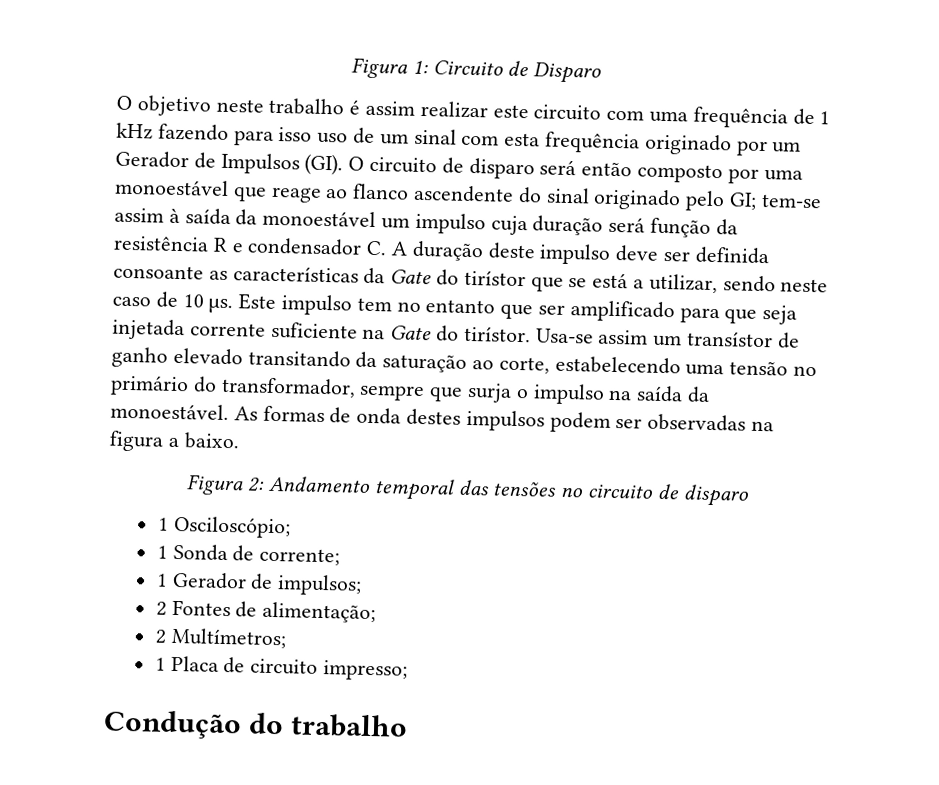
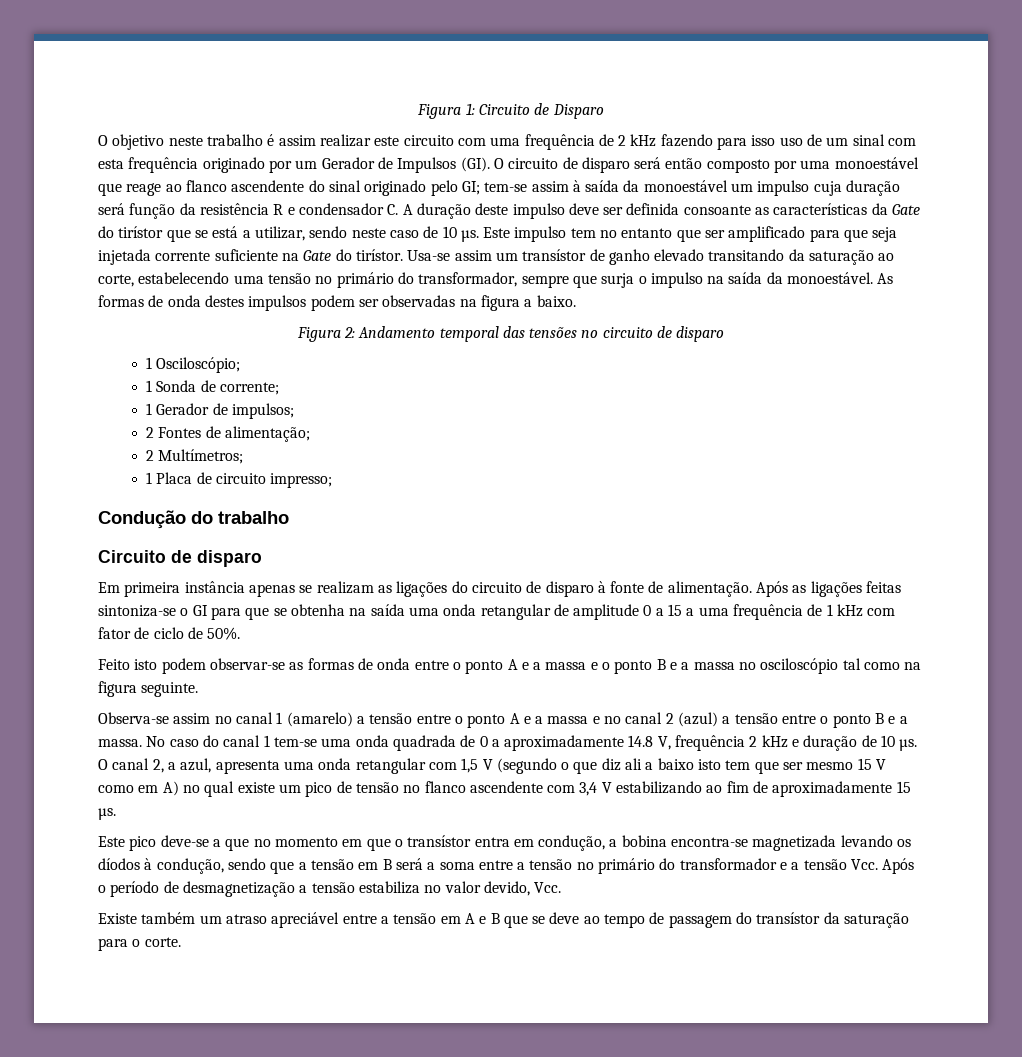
- O objetivo neste trabalho é assim realizar este circuito com uma frequência de 1 kHz fazendo para isso uso de um sinal com esta frequência originado por um Gerador de Impulsos (GI). O circuito de disparo será então composto por uma monoestável que reage ao flanco ascendente do sinal originado pelo GI;
+ O objetivo neste trabalho é assim realizar este circuito com uma frequência de 2 kHz fazendo para isso uso de um sinal com esta frequência originado por um Gerador de Impulsos (GI). O circuito de disparo será então composto por uma monoestável que reage ao flanco ascendente do sinal originado pelo GI;
+ Circuito de disparo
+ Em primeira instância apenas se realizam as ligações do circuito de disparo à fonte de alimentação. Após as ligações feitas sintoniza-se o GI para que se obtenha na saída uma onda retangular de amplitude 0 a 15 a uma frequência de 1 kHz com fator de ciclo de 50%.
+ Feito isto podem observar-se as formas de onda entre o ponto A e a massa e o ponto B e a massa no osciloscópio tal como na figura seguinte.
+ Observa-se assim no canal 1 (amarelo) a tensão entre o ponto A e a massa e no canal 2 (azul) a tensão entre o ponto B e a massa. No caso do canal 1 tem-se uma onda quadrada de 0 a aproximadamente 14.8 V, frequência 2 kHz e duração de 10 µs. O canal 2, a azul, apresenta uma onda retangular com 1,5 V (segundo o que diz ali a baixo isto tem que ser mesmo 15 V como em A) no qual existe um pico de tensão no flanco ascendente com 3,4 V estabilizando ao fim de aproximadamente 15 µs.
+ Este pico deve-se a que no momento em que o transístor entra em condução, a bobina encontra-se magnetizada levando os díodos à condução, sendo que a tensão em B será a soma entre a tensão no primário do transformador e a tensão Vcc. Após o período de desmagnetização a tensão estabiliza no valor devido, Vcc.
+ Existe também um atraso apreciável entre a tensão em A e B que se deve ao tempo de passagem do transístor da saturação para o corte.

